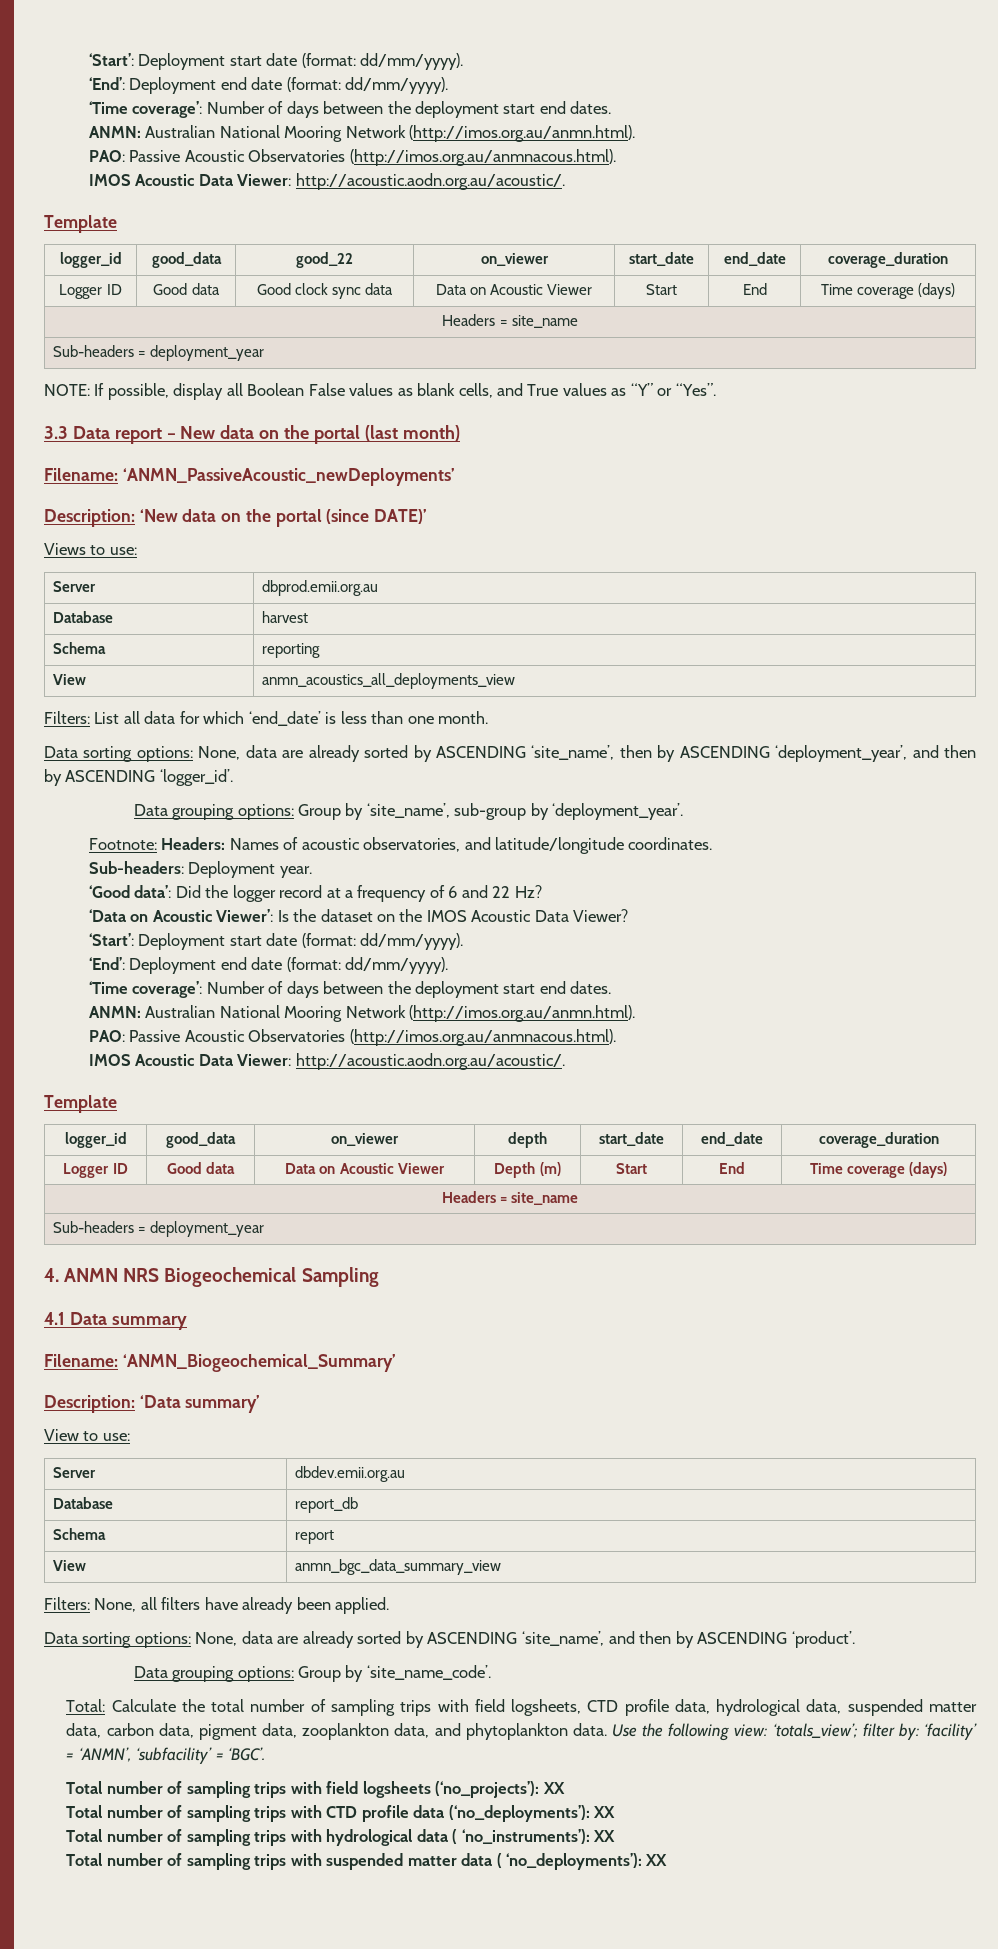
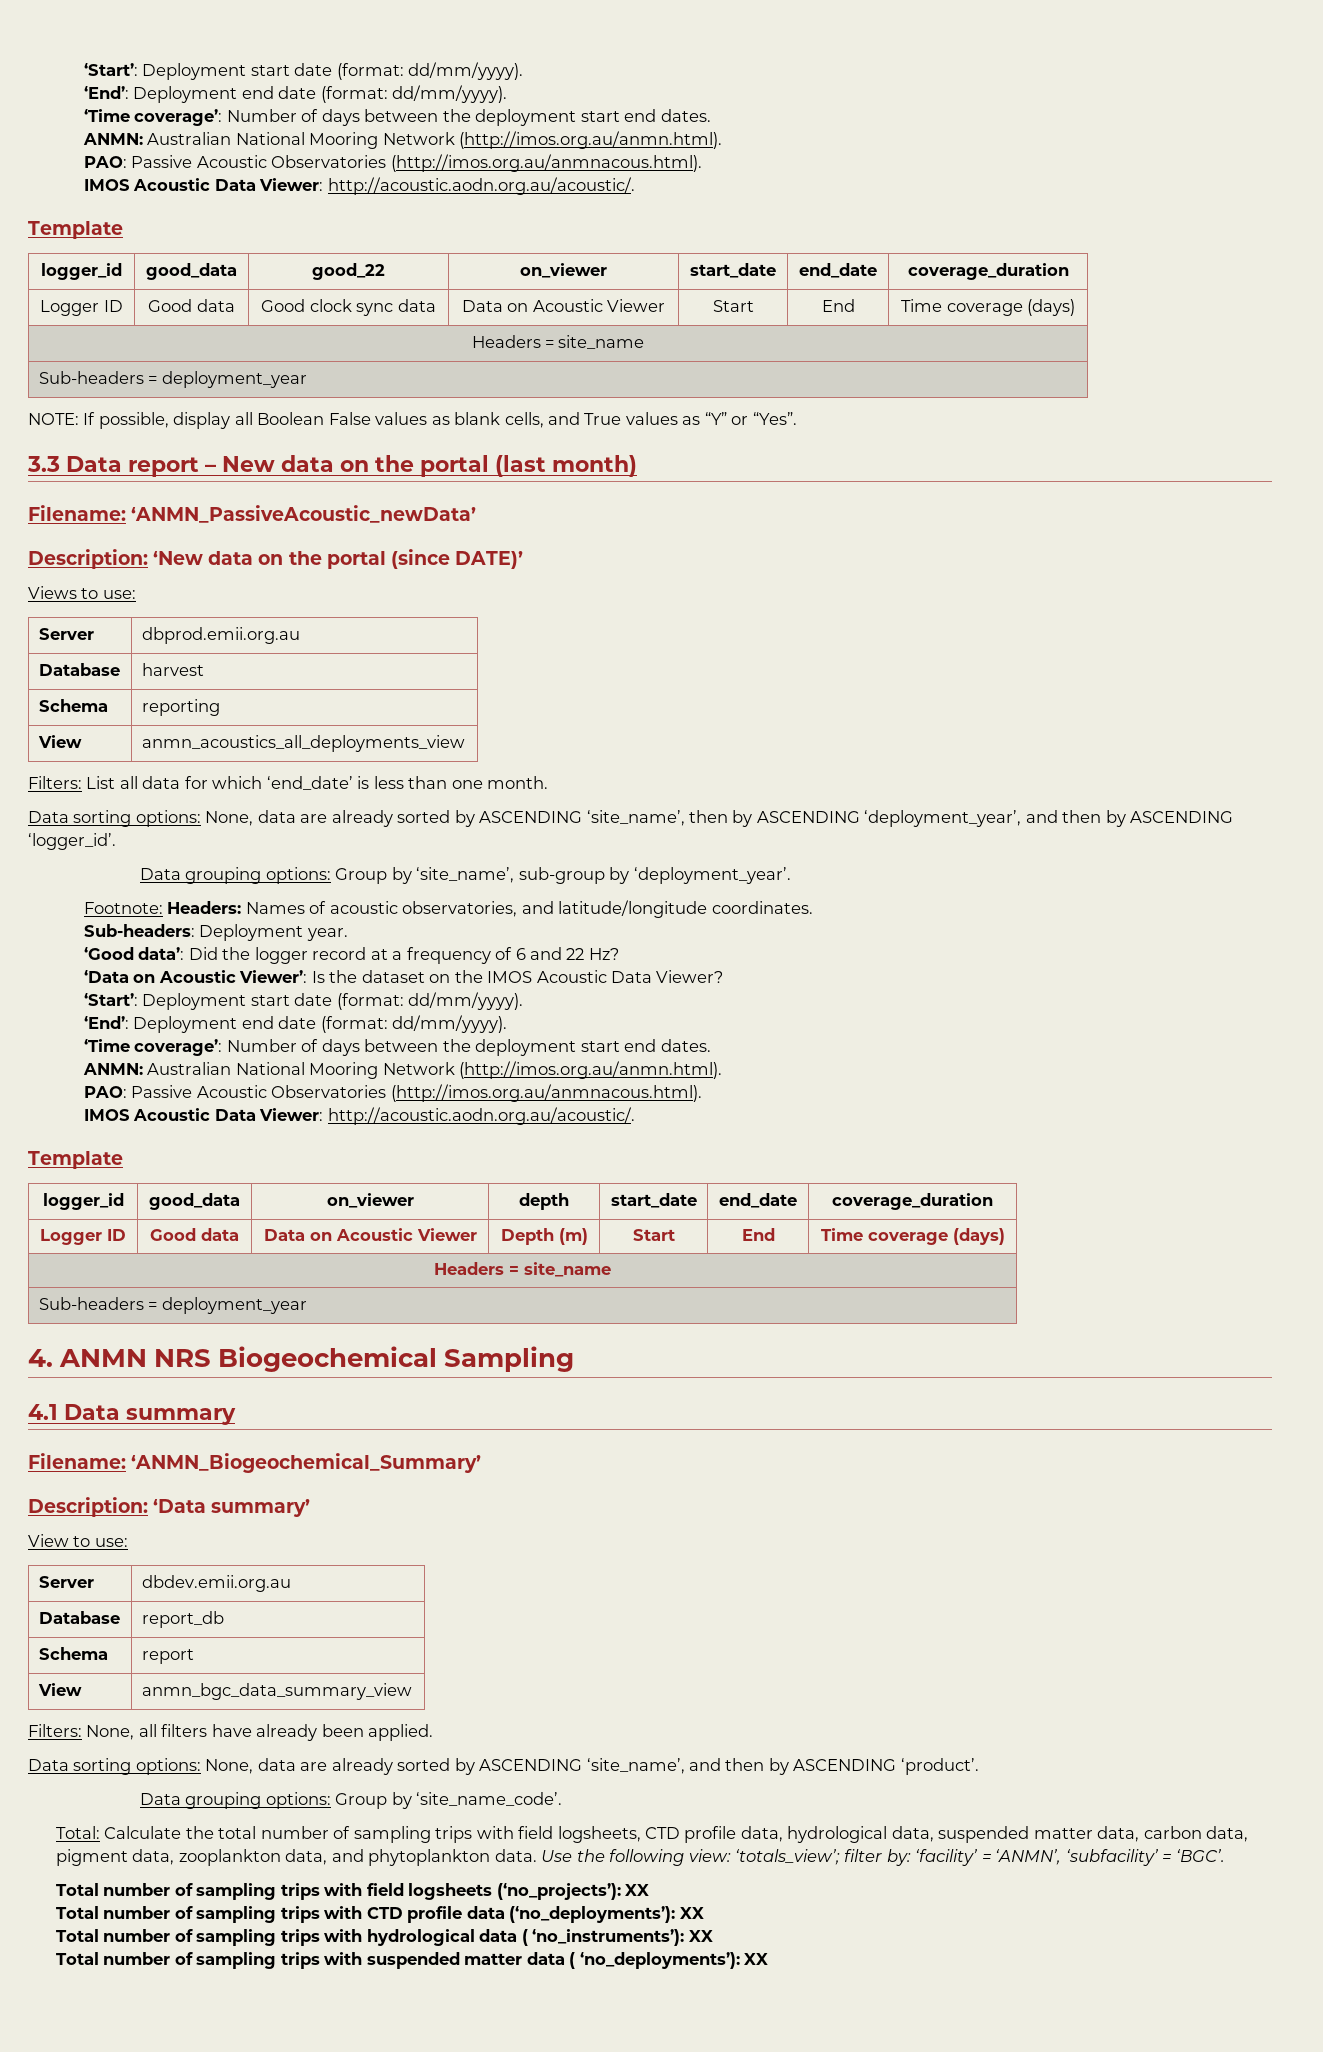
- Filename: ‘ANMN_PassiveAcoustic_newDeployments’
+ Filename: ‘ANMN_PassiveAcoustic_newData’

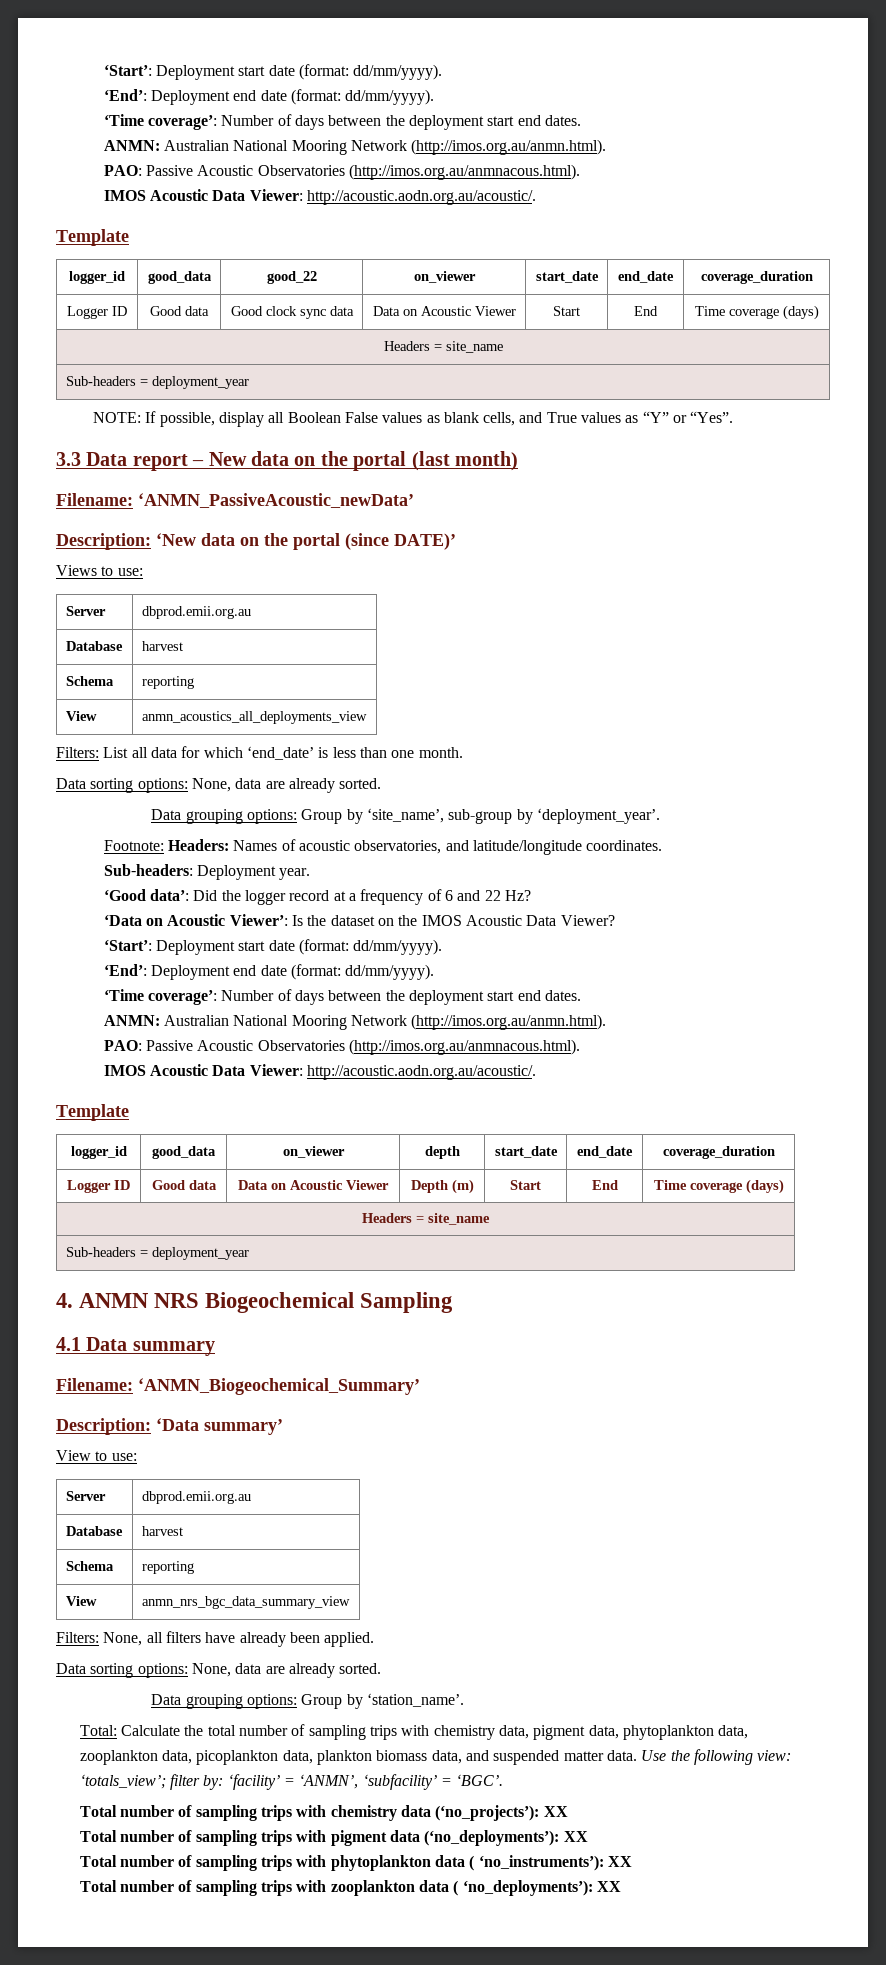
  Filters: List all data for which ‘end_date’ is less than one month.
- Data sorting options: None, data are already sorted by ASCENDING ‘site_name’, then by ASCENDING ‘deployment_year’, and then by ASCENDING ‘logger_id’.
+ Data sorting options: None, data are already sorted.
  View to use:
- Server | dbdev.emii.org.au
- Database | report_db
- Schema | report
- View | anmn_bgc_data_summary_view
+ Server | dbprod.emii.org.au
+ Database | harvest
+ Schema | reporting
+ View | anmn_nrs_bgc_data_summary_view
  Filters: None, all filters have already been applied.
- Data sorting options: None, data are already sorted by ASCENDING ‘site_name’, and then by ASCENDING ‘product’.
- Data grouping options: Group by ‘site_name_code’.
+ Data sorting options: None, data are already sorted.
+ Data grouping options: Group by ‘station_name’.
- Total: Calculate the total number of sampling trips with field logsheets, CTD profile data, hydrological data, suspended matter data, carbon data, pigment data, zooplankton data, and phytoplankton data.
+ Total: Calculate the total number of sampling trips with chemistry data, pigment data, phytoplankton data, zooplankton data, picoplankton data, plankton biomass data, and suspended matter data.
- Total number of sampling trips with field logsheets (‘no_projects’): XX
+ Total number of sampling trips with chemistry data (‘no_projects’): XX
- Total number of sampling trips with CTD profile data (‘no_deployments’): XX
+ Total number of sampling trips with pigment data (‘no_deployments’): XX
- Total number of sampling trips with hydrological data ( ‘no_instruments’): XX
+ Total number of sampling trips with phytoplankton data ( ‘no_instruments’): XX
- Total number of sampling trips with suspended matter data ( ‘no_deployments’): XX
+ Total number of sampling trips with zooplankton data ( ‘no_deployments’): XX

